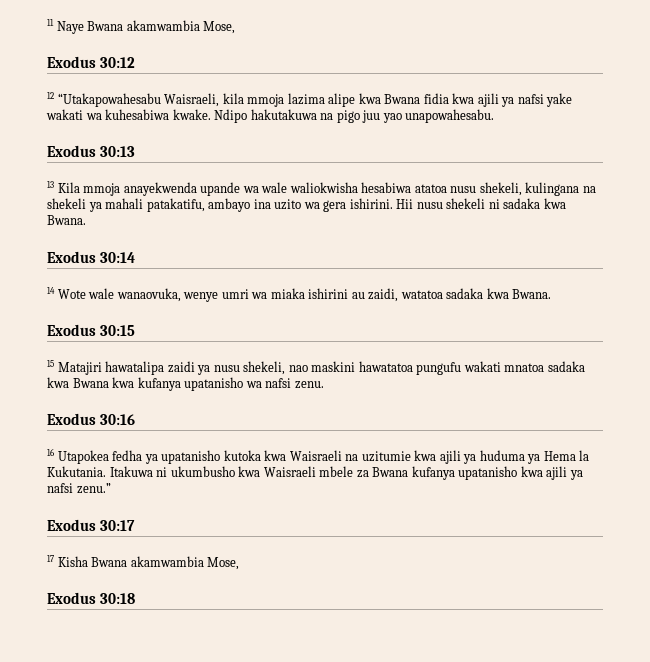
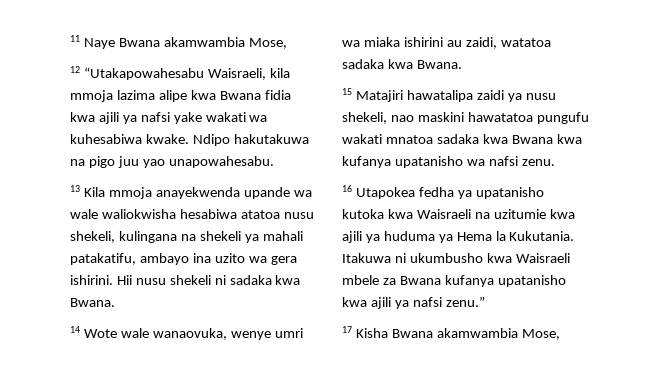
- Exodus 30:12
- Exodus 30:13
- Exodus 30:14
- Exodus 30:15
- Exodus 30:16
- Exodus 30:17
- Exodus 30:18

